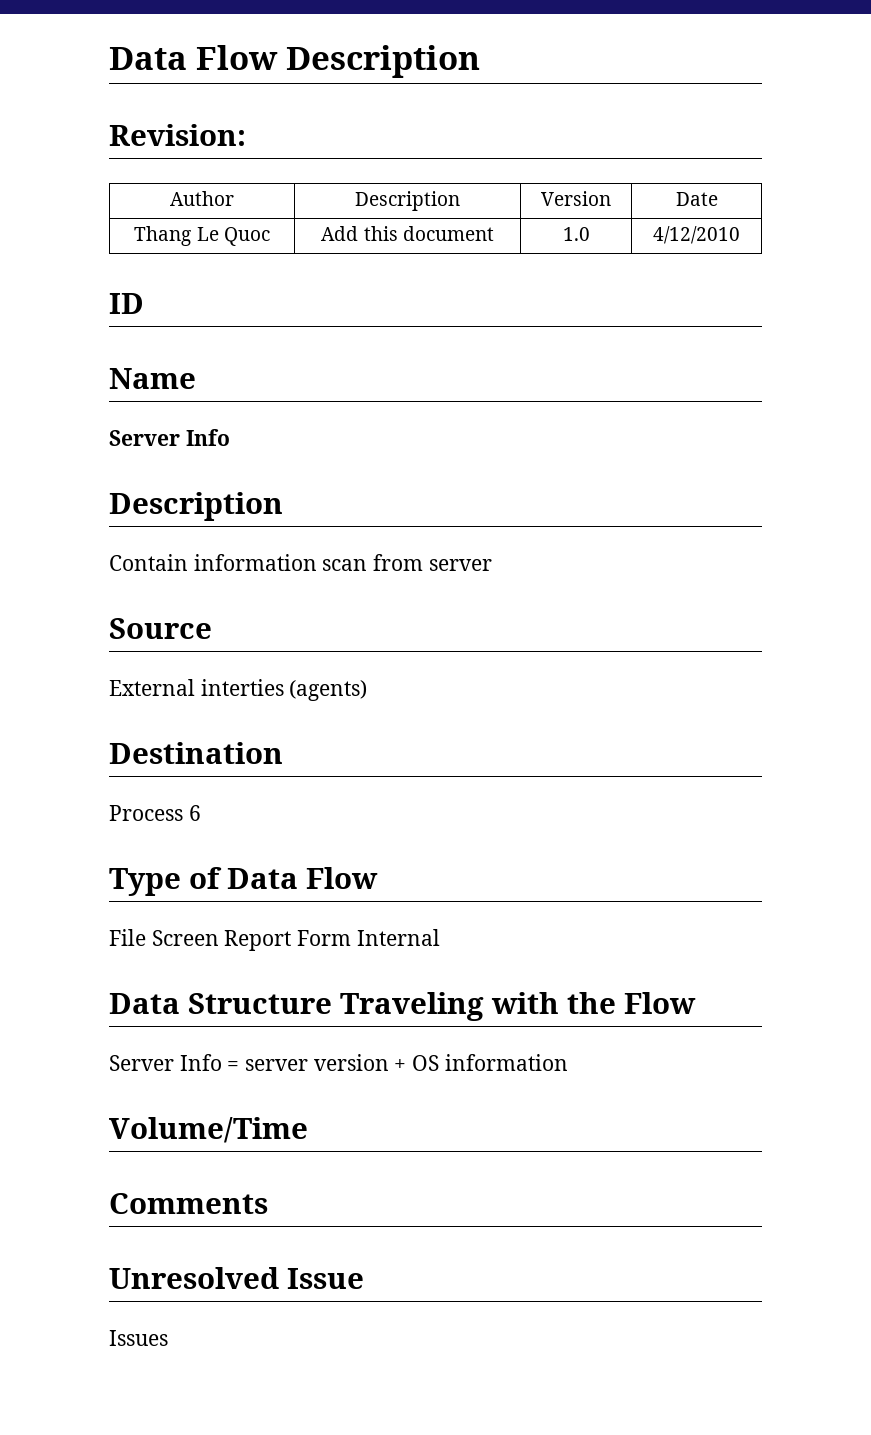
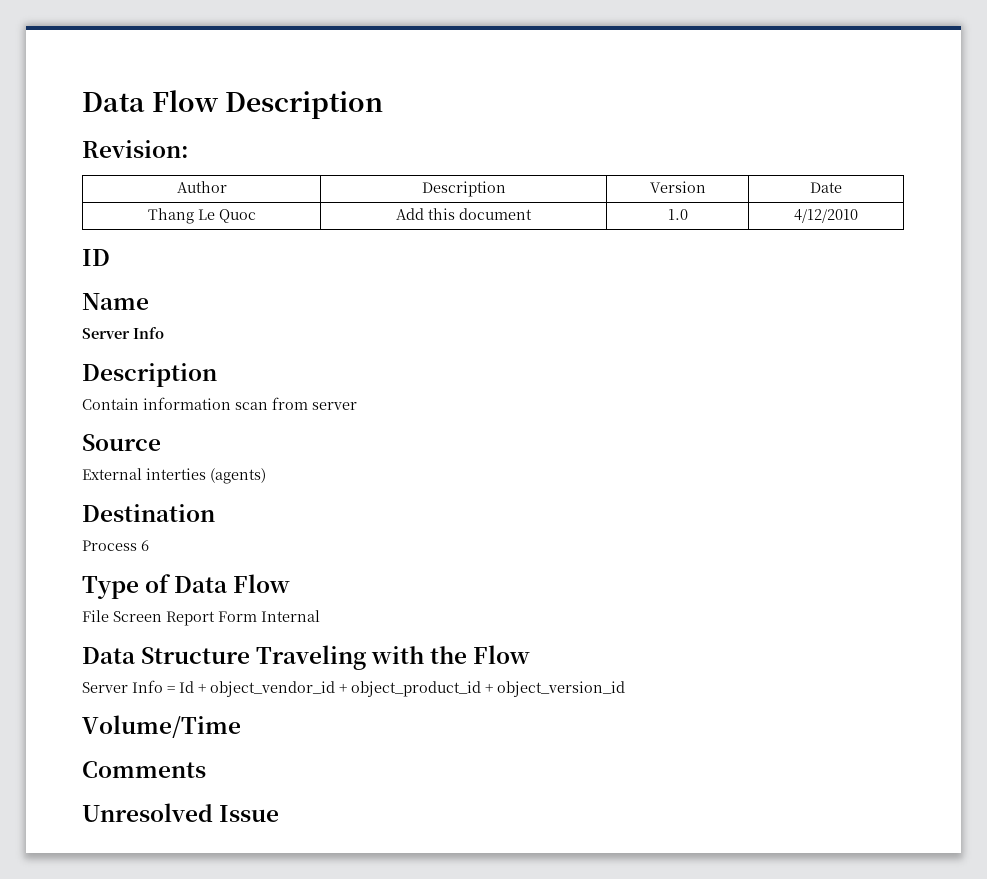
- Server Info = server version + OS information
+ Server Info = Id + object_vendor_id + object_product_id + object_version_id
- Issues

